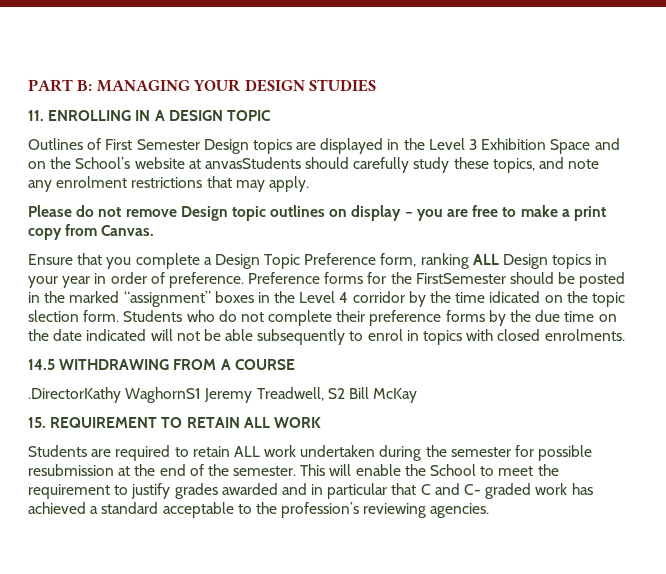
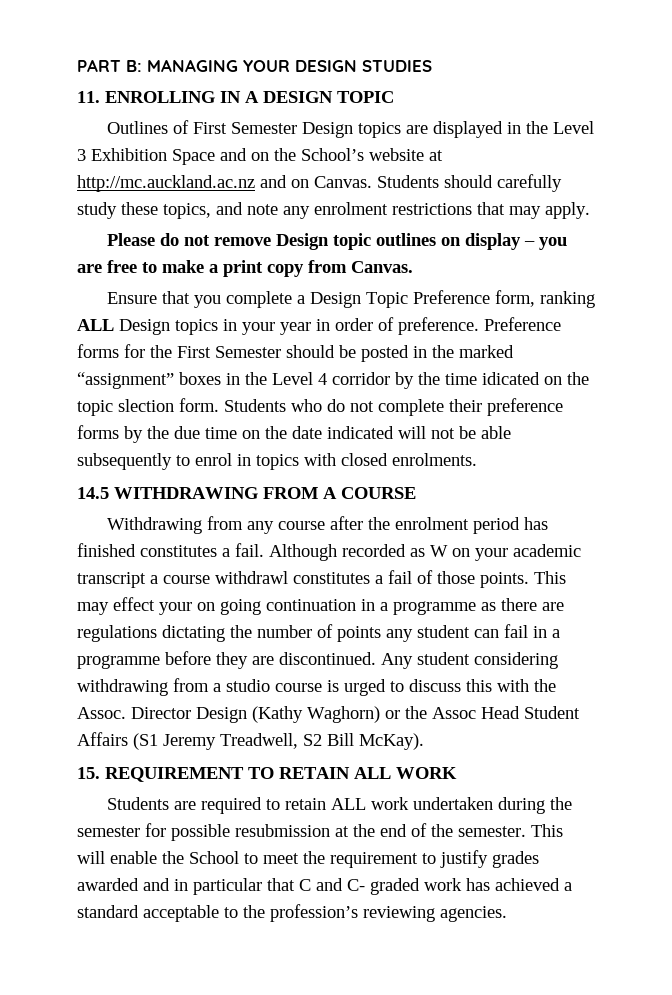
- Outlines of First Semester Design topics are displayed in the Level 3 Exhibition Space and on the School’s website at anvasStudents should carefully study these topics, and note any enrolment restrictions that may apply.
+ Outlines of First Semester Design topics are displayed in the Level 3 Exhibition Space and on the School’s website at http://mc.auckland.ac.nz and on Canvas. Students should carefully study these topics, and note any enrolment restrictions that may apply.
- Preference forms for the FirstSemester should be posted in the marked “assignment” boxes in the Level 4 corridor by the time idicated on the topic slection form.
+ Preference forms for the First Semester should be posted in the marked “assignment” boxes in the Level 4 corridor by the time idicated on the topic slection form.
- .DirectorKathy WaghornS1 Jeremy Treadwell, S2 Bill McKay
+ Withdrawing from any course after the enrolment period has finished constitutes a fail. Although recorded as W on your academic transcript a course withdrawl constitutes a fail of those points. This may effect your on going continuation in a programme as there are regulations dictating the number of points any student can fail in a programme before they are discontinued. Any student considering withdrawing from a studio course is urged to discuss this with the Assoc. Director Design (Kathy Waghorn) or the Assoc Head Student Affairs (S1 Jeremy Treadwell, S2 Bill McKay).

